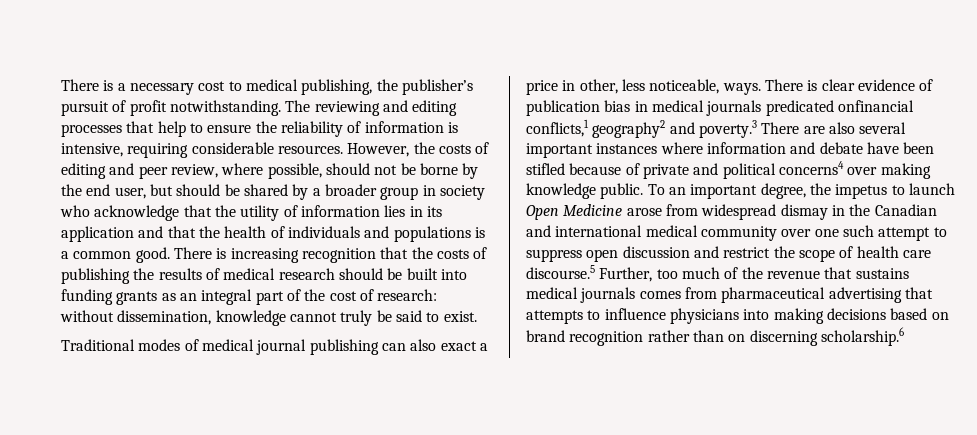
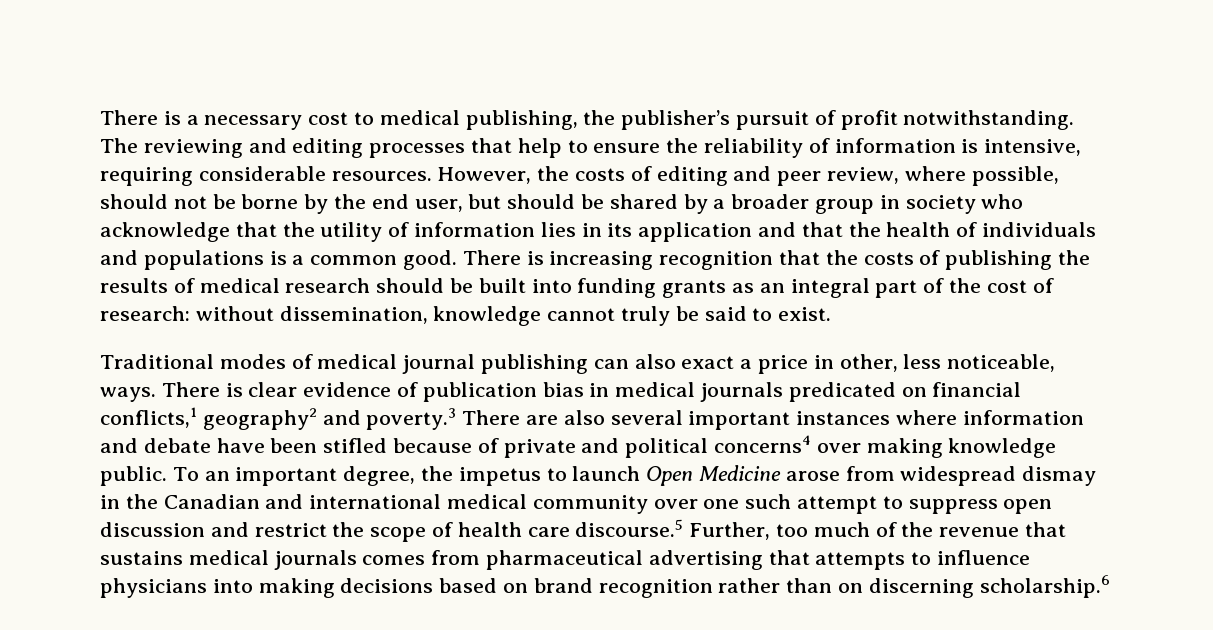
- There is clear evidence of publication bias in medical journals predicated onfinancial conflicts,1 geography2 and poverty.3 There are also several important instances where information and debate have been stifled because of private and political concerns4 over making knowledge public.
+ There is clear evidence of publication bias in medical journals predicated on financial conflicts,1 geography2 and poverty.3 There are also several important instances where information and debate have been stifled because of private and political concerns4 over making knowledge public.

